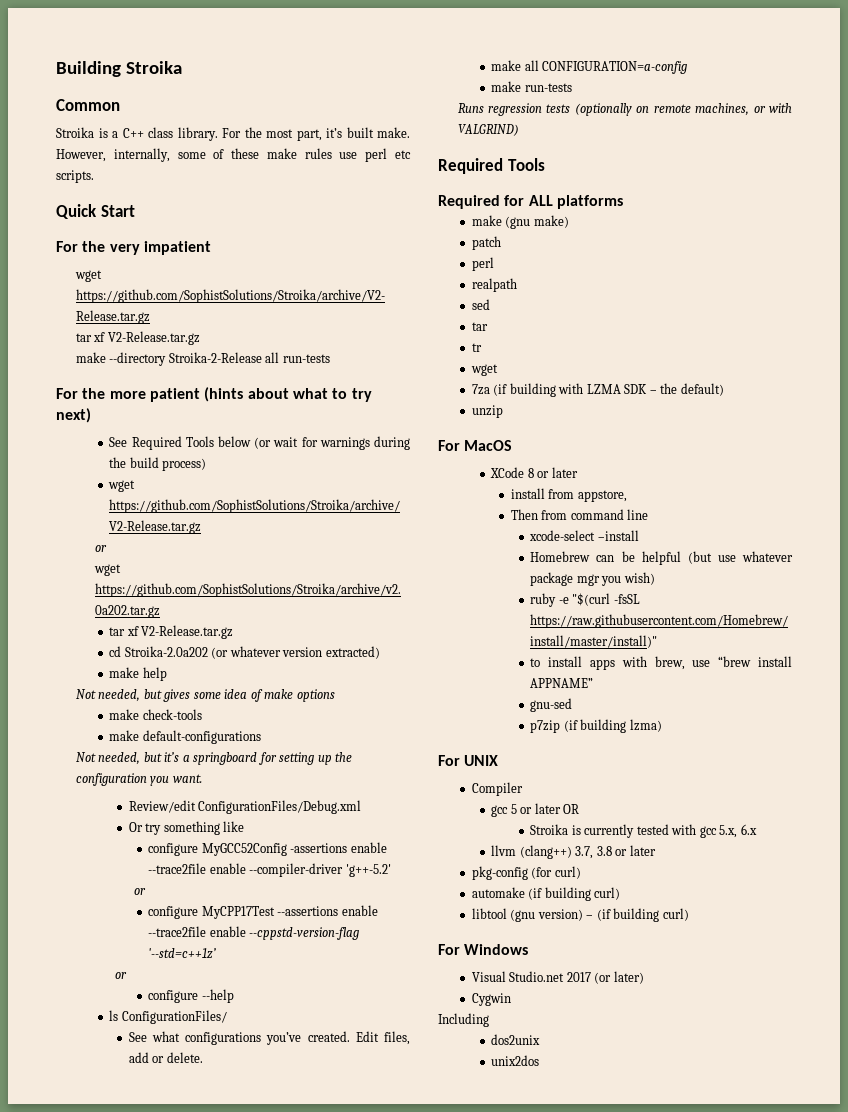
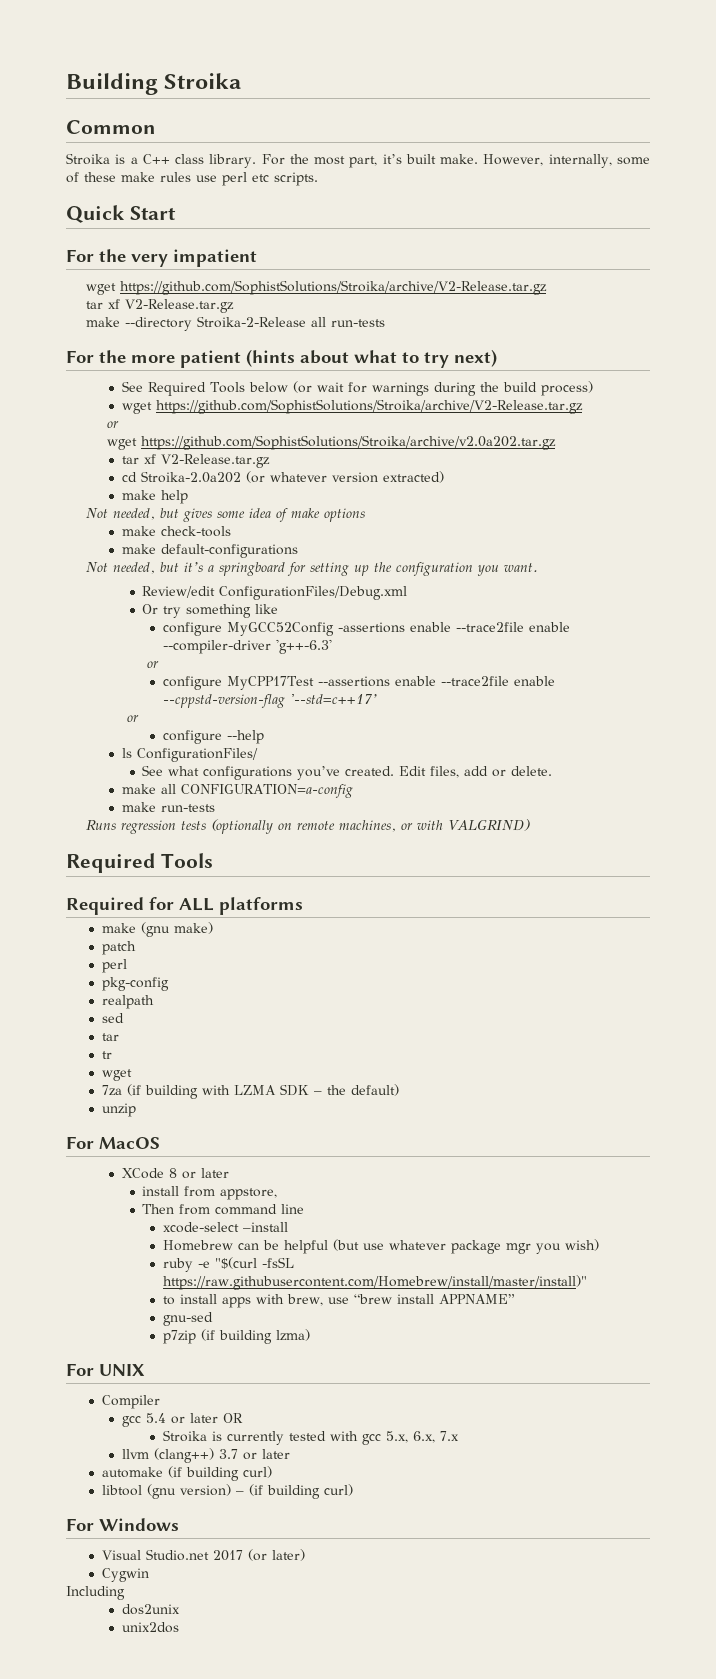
- configure MyGCC52Config -assertions enable --trace2file enable --compiler-driver 'g++-5.2'
+ configure MyGCC52Config -assertions enable --trace2file enable --compiler-driver 'g++-6.3'
- configure MyCPP17Test --assertions enable --trace2file enable --cppstd-version-flag '--std=c++1z’
+ configure MyCPP17Test --assertions enable --trace2file enable --cppstd-version-flag '--std=c++17’
+ pkg-config
- gcc 5 or later OR
+ gcc 5.4 or later OR
- Stroika is currently tested with gcc 5.x, 6.x
+ Stroika is currently tested with gcc 5.x, 6.x, 7.x
- llvm (clang++) 3.7, 3.8 or later
- pkg-config (for curl)
+ llvm (clang++) 3.7 or later

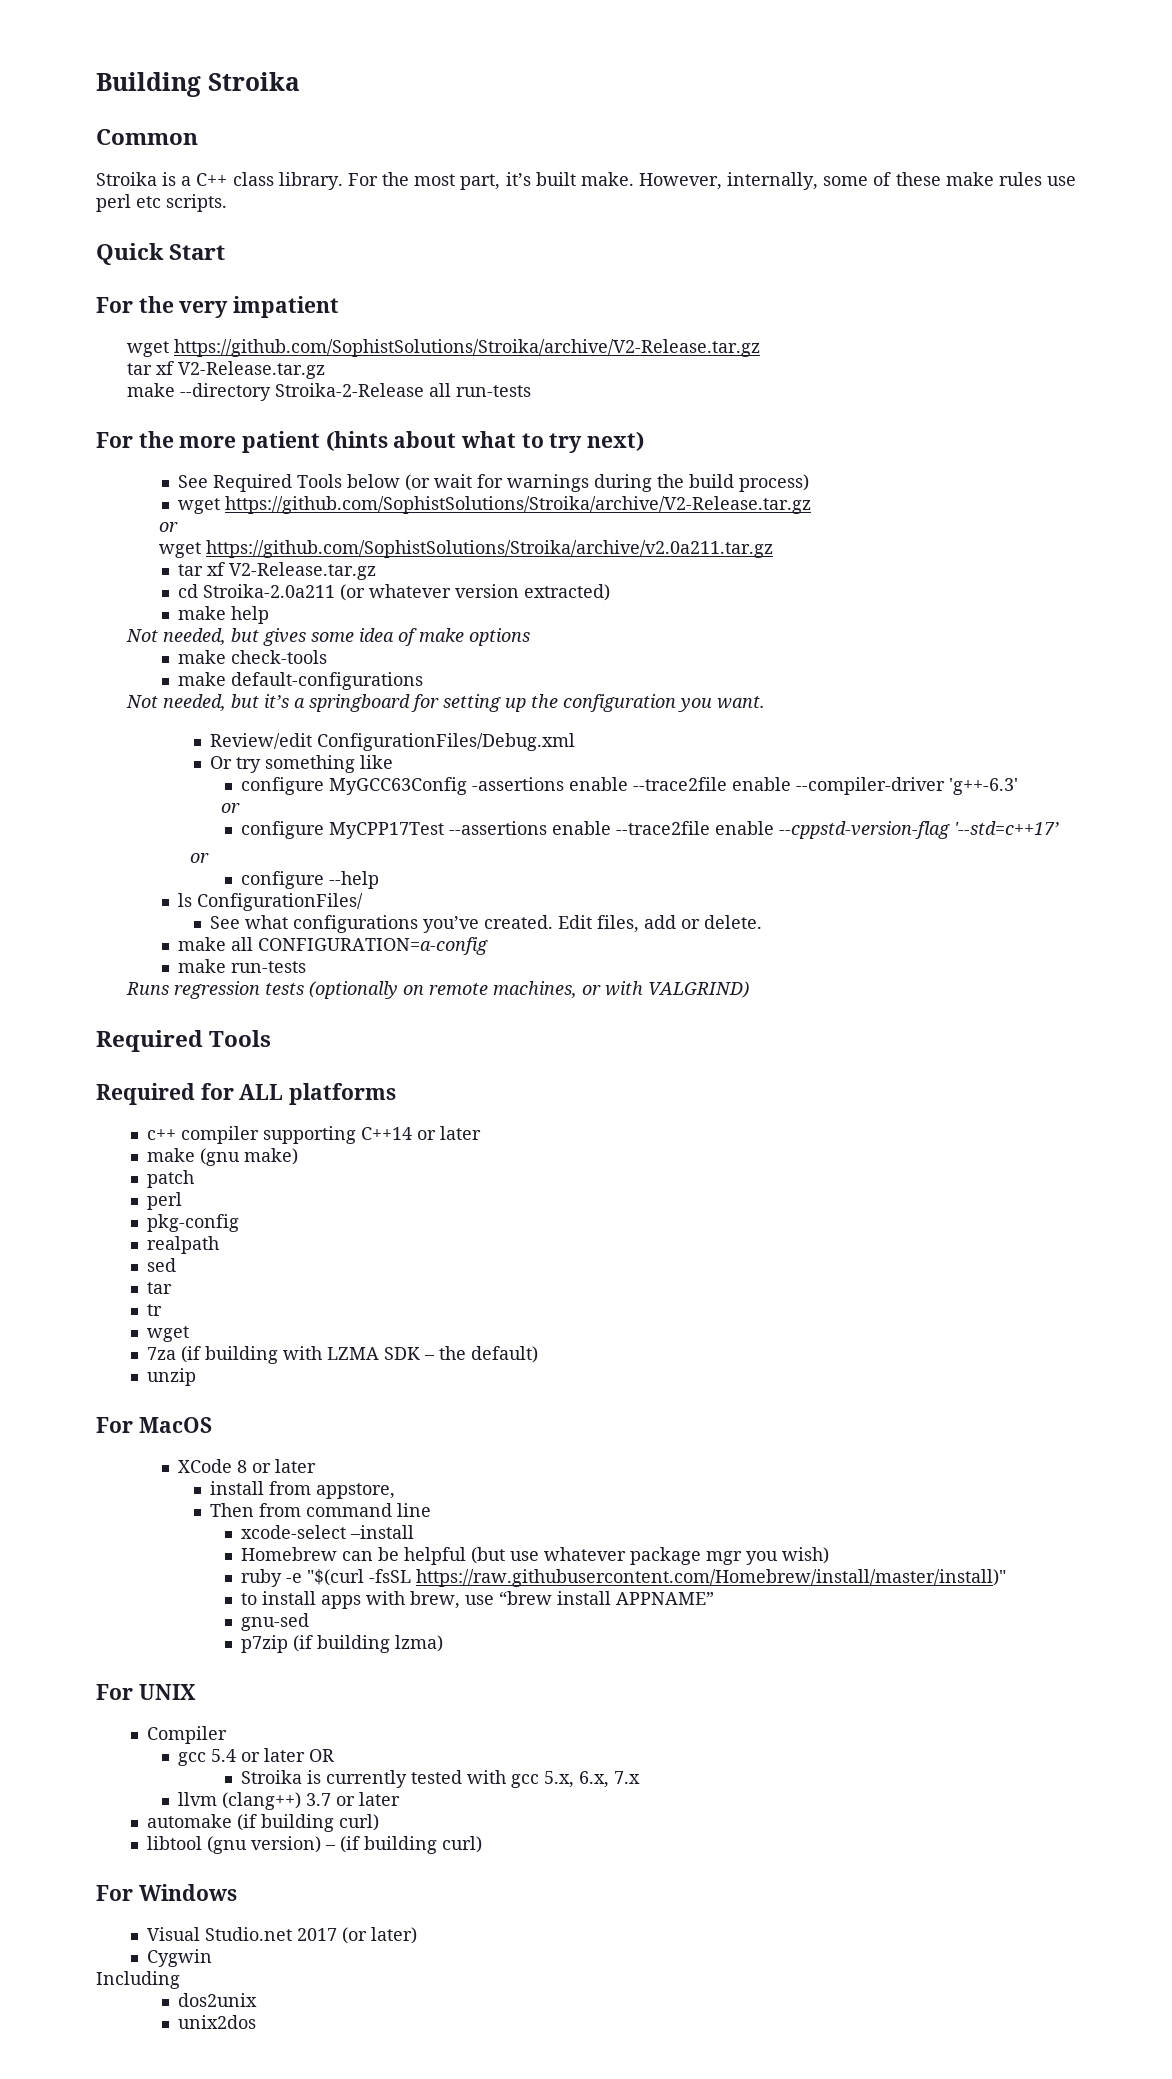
- wget https://github.com/SophistSolutions/Stroika/archive/v2.0a202.tar.gz
+ wget https://github.com/SophistSolutions/Stroika/archive/v2.0a211.tar.gz
- cd Stroika-2.0a202 (or whatever version extracted)
+ cd Stroika-2.0a211 (or whatever version extracted)
- configure MyGCC52Config -assertions enable --trace2file enable --compiler-driver 'g++-6.3'
+ configure MyGCC63Config -assertions enable --trace2file enable --compiler-driver 'g++-6.3'
+ c++ compiler supporting C++14 or later

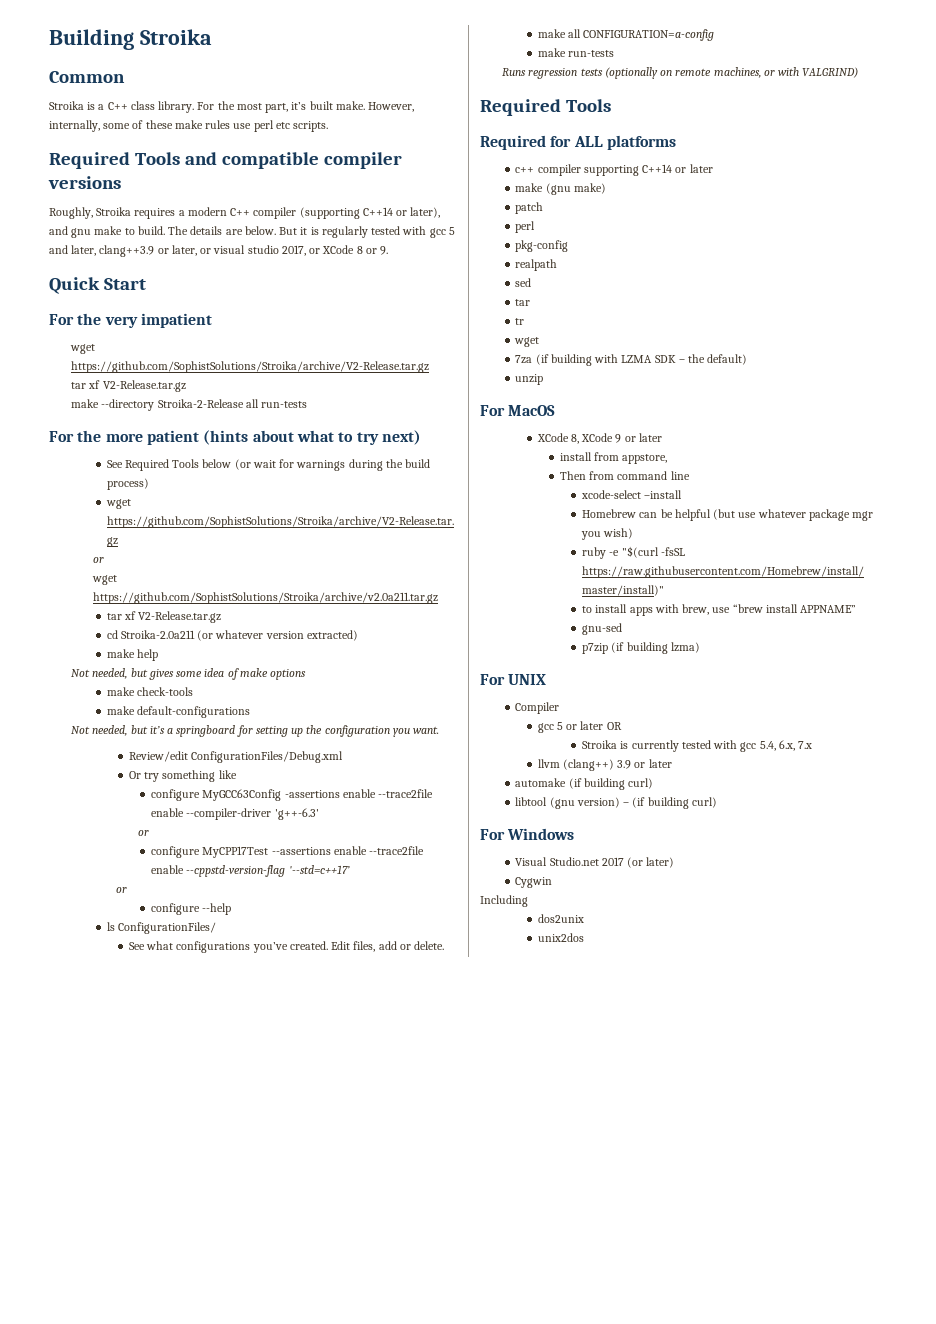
+ Required Tools and compatible compiler versions
+ Roughly, Stroika requires a modern C++ compiler (supporting C++14 or later), and gnu make to build. The details are below. But it is regularly tested with gcc 5 and later, clang++3.9 or later, or visual studio 2017, or XCode 8 or 9.
- XCode 8 or later
+ XCode 8, XCode 9 or later
- gcc 5.4 or later OR
+ gcc 5 or later OR
- Stroika is currently tested with gcc 5.x, 6.x, 7.x
+ Stroika is currently tested with gcc 5.4, 6.x, 7.x
- llvm (clang++) 3.7 or later
+ llvm (clang++) 3.9 or later

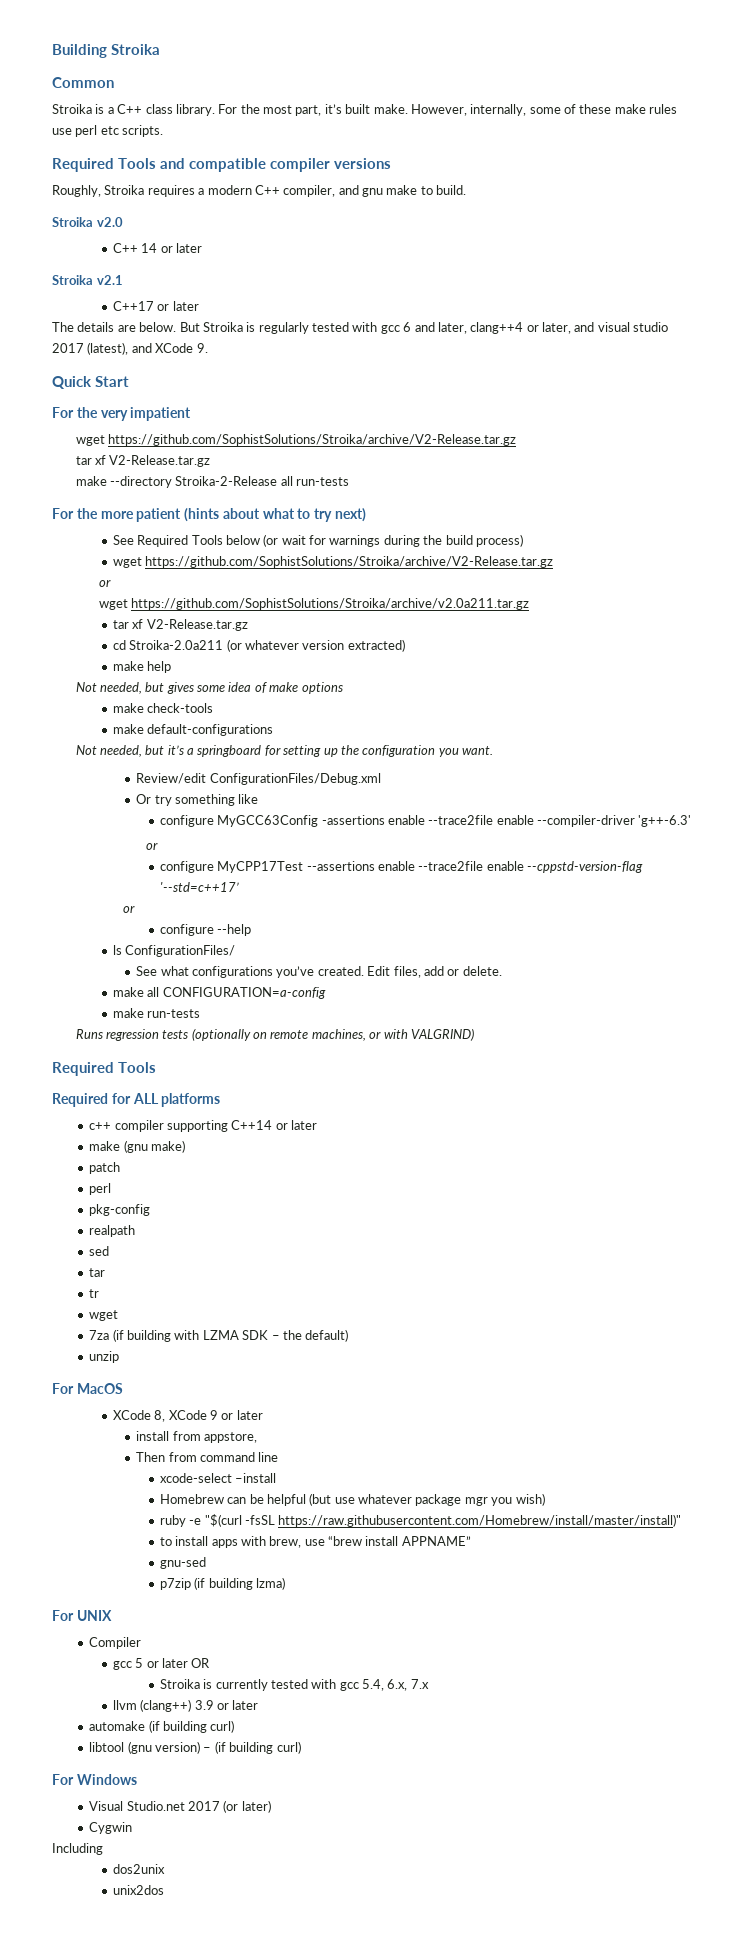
- Roughly, Stroika requires a modern C++ compiler (supporting C++14 or later), and gnu make to build. The details are below.
+ Roughly, Stroika requires a modern C++ compiler, and gnu make to build.
+ Stroika v2.0
+ C++ 14 or later
+ Stroika v2.1
+ C++17 or later
+ The details are below.
- But it is regularly tested with gcc 5 and later, clang++3.9 or later, or visual studio 2017, or XCode 8 or 9.
+ But Stroika is regularly tested with gcc 6 and later, clang++4 or later, and visual studio 2017 (latest), and XCode 9.

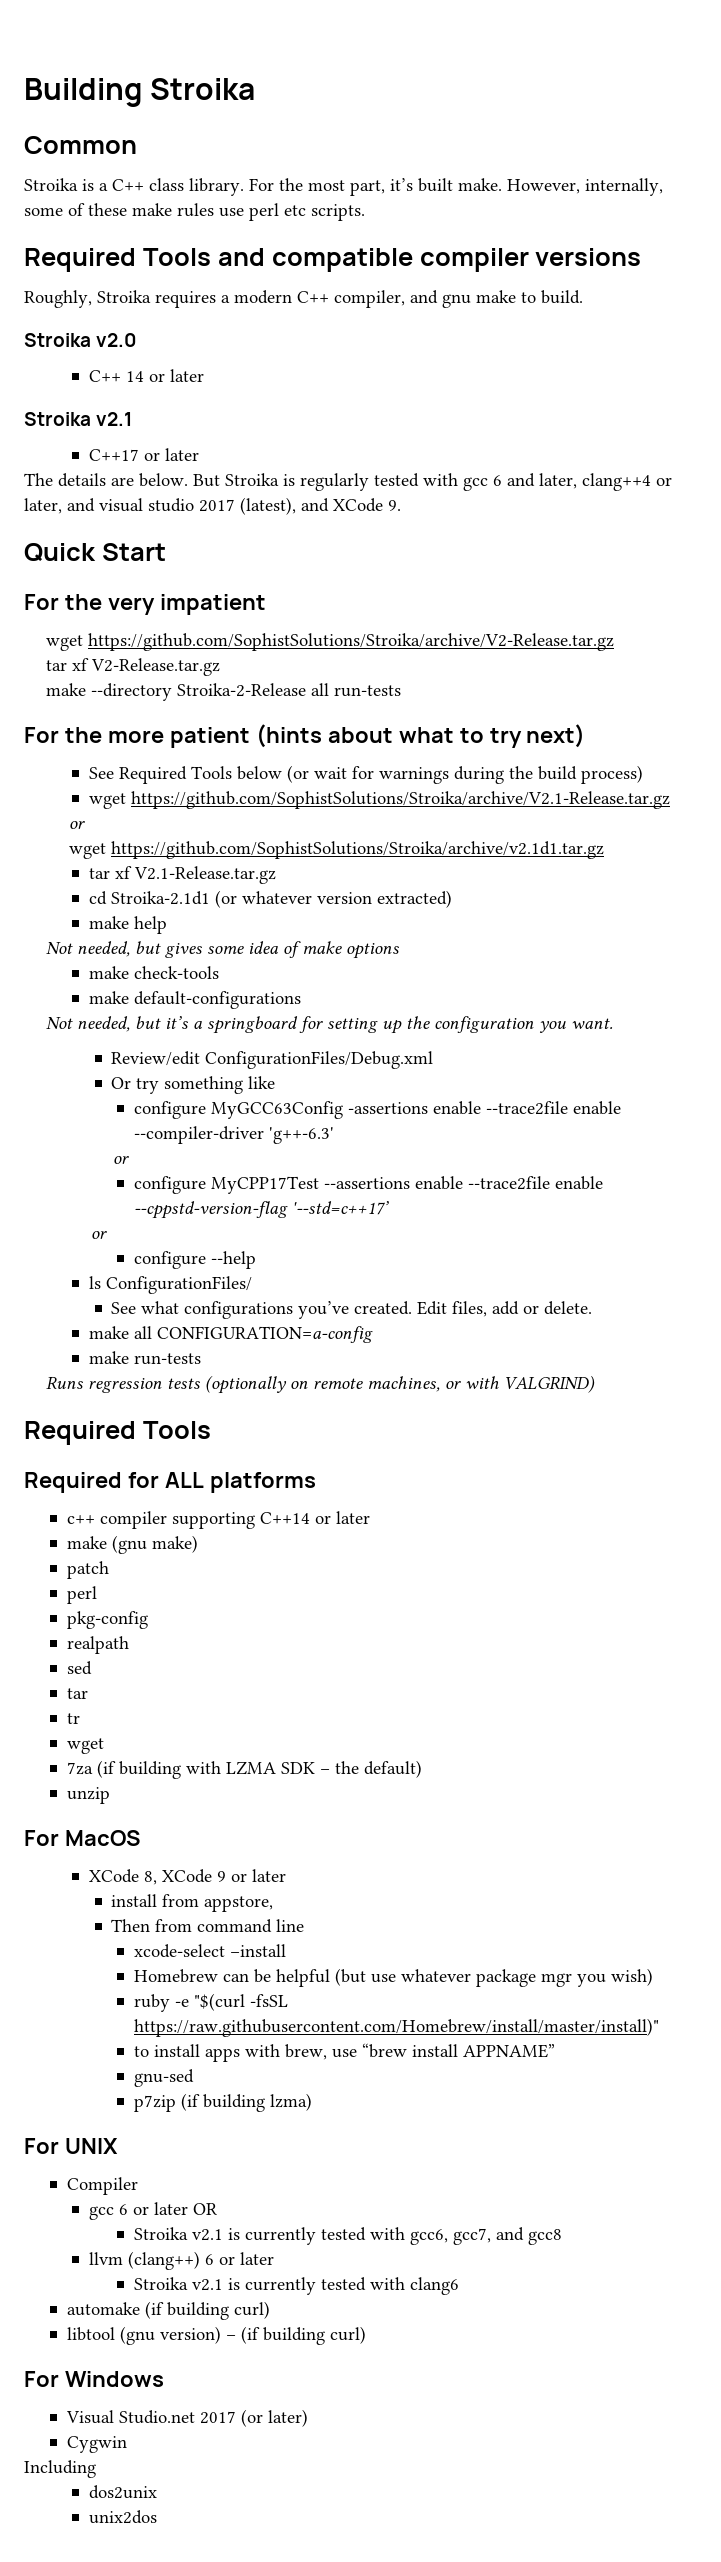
  See Required Tools below (or wait for warnings during the build process)
- wget https://github.com/SophistSolutions/Stroika/archive/V2-Release.tar.gz
+ wget https://github.com/SophistSolutions/Stroika/archive/V2.1-Release.tar.gz
- wget https://github.com/SophistSolutions/Stroika/archive/v2.0a211.tar.gz
- tar xf V2-Release.tar.gz
+ wget https://github.com/SophistSolutions/Stroika/archive/v2.1d1.tar.gz
+ tar xf V2.1-Release.tar.gz
- cd Stroika-2.0a211 (or whatever version extracted)
+ cd Stroika-2.1d1 (or whatever version extracted)
- gcc 5 or later OR
+ gcc 6 or later OR
- Stroika is currently tested with gcc 5.4, 6.x, 7.x
+ Stroika v2.1 is currently tested with gcc6, gcc7, and gcc8
- llvm (clang++) 3.9 or later
+ llvm (clang++) 6 or later
+ Stroika v2.1 is currently tested with clang6

